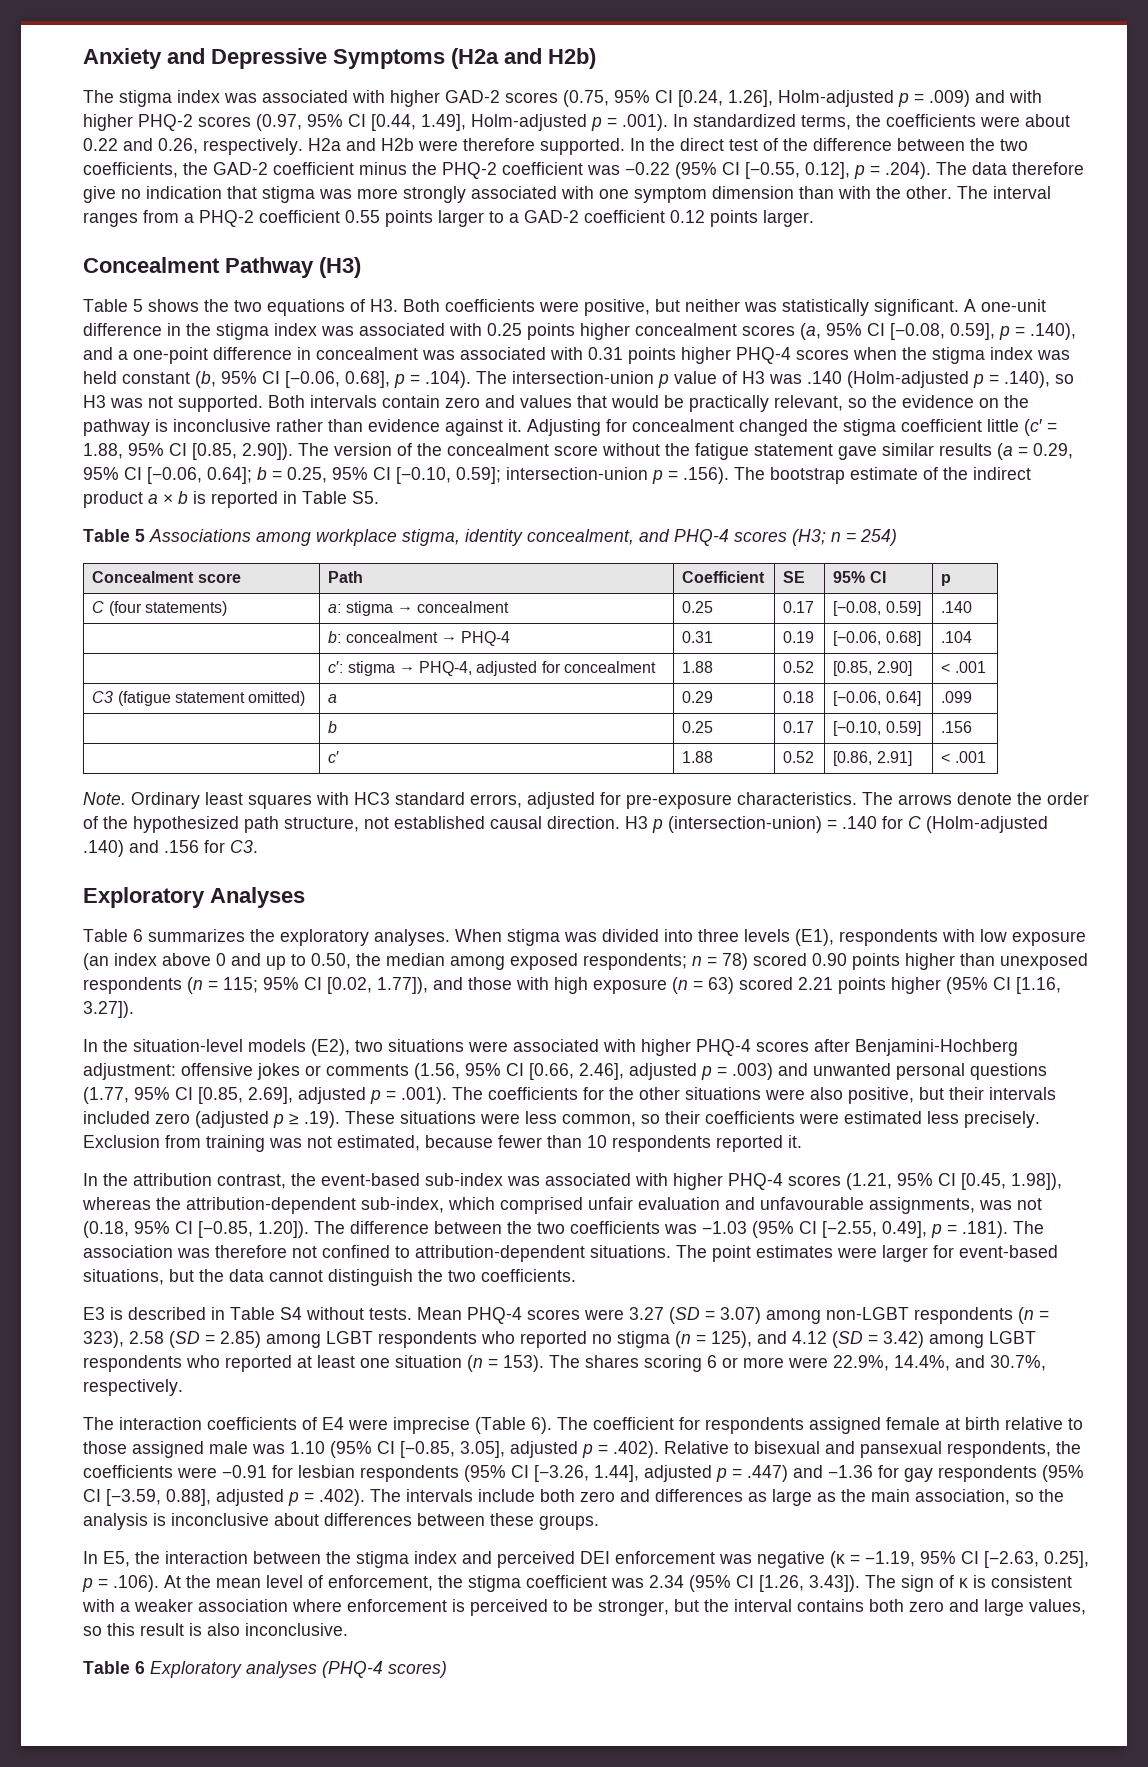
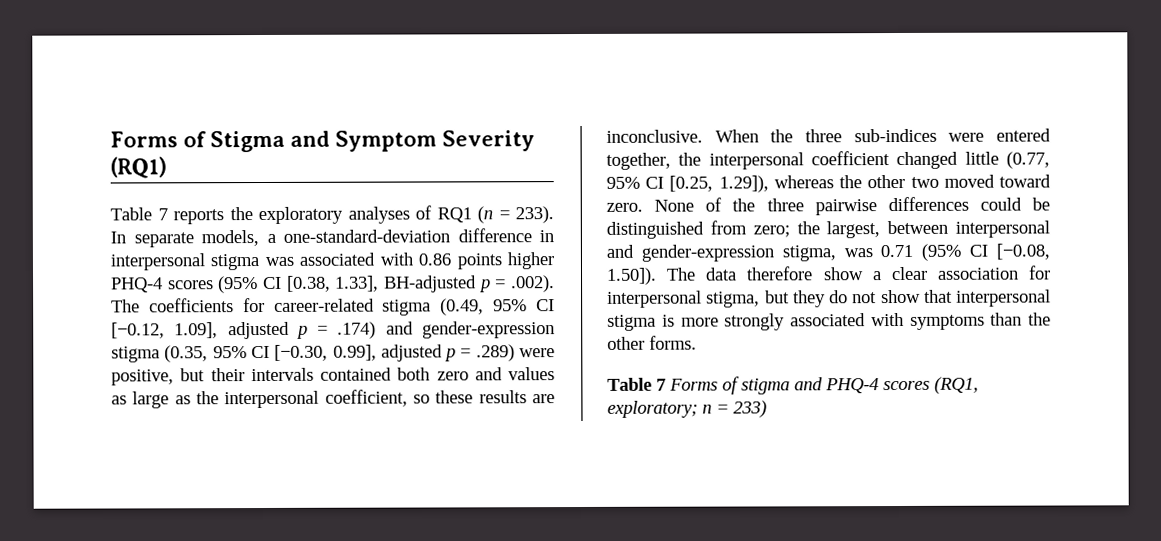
- Anxiety and Depressive Symptoms (H2a and H2b)
- The stigma index was associated with higher GAD-2 scores (0.75, 95% CI [0.24, 1.26], Holm-adjusted p = .009) and with higher PHQ-2 scores (0.97, 95% CI [0.44, 1.49], Holm-adjusted p = .001). In standardized terms, the coefficients were about 0.22 and 0.26, respectively. H2a and H2b were therefore supported. In the direct test of the difference between the two coefficients, the GAD-2 coefficient minus the PHQ-2 coefficient was −0.22 (95% CI [−0.55, 0.12], p = .204). The data therefore give no indication that stigma was more strongly associated with one symptom dimension than with the other. The interval ranges from a PHQ-2 coefficient 0.55 points larger to a GAD-2 coefficient 0.12 points larger.
- Concealment Pathway (H3)
- Table 5 shows the two equations of H3. Both coefficients were positive, but neither was statistically significant. A one-unit difference in the stigma index was associated with 0.25 points higher concealment scores (a, 95% CI [−0.08, 0.59], p = .140), and a one-point difference in concealment was associated with 0.31 points higher PHQ-4 scores when the stigma index was held constant (b, 95% CI [−0.06, 0.68], p = .104). The intersection-union p value of H3 was .140 (Holm-adjusted p = .140), so H3 was not supported. Both intervals contain zero and values that would be practically relevant, so the evidence on the pathway is inconclusive rather than evidence against it. Adjusting for concealment changed the stigma coefficient little (c′ = 1.88, 95% CI [0.85, 2.90]). The version of the concealment score without the fatigue statement gave similar results (a = 0.29, 95% CI [−0.06, 0.64]; b = 0.25, 95% CI [−0.10, 0.59]; intersection-union p = .156). The bootstrap estimate of the indirect product a × b is reported in Table S5.
- Table 5 Associations among workplace stigma, identity concealment, and PHQ-4 scores (H3; n = 254)
- Concealment score | Path | Coefficient | SE | 95% CI | p
- C (four statements) | a: stigma → concealment | 0.25 | 0.17 | [−0.08, 0.59] | .140
- | b: concealment → PHQ-4 | 0.31 | 0.19 | [−0.06, 0.68] | .104
- | c′: stigma → PHQ-4, adjusted for concealment | 1.88 | 0.52 | [0.85, 2.90] | < .001
- C3 (fatigue statement omitted) | a | 0.29 | 0.18 | [−0.06, 0.64] | .099
- | b | 0.25 | 0.17 | [−0.10, 0.59] | .156
- | c′ | 1.88 | 0.52 | [0.86, 2.91] | < .001
- Note. Ordinary least squares with HC3 standard errors, adjusted for pre-exposure characteristics. The arrows denote the order of the hypothesized path structure, not established causal direction. H3 p (intersection-union) = .140 for C (Holm-adjusted .140) and .156 for C3.
- Exploratory Analyses
- Table 6 summarizes the exploratory analyses. When stigma was divided into three levels (E1), respondents with low exposure (an index above 0 and up to 0.50, the median among exposed respondents; n = 78) scored 0.90 points higher than unexposed respondents (n = 115; 95% CI [0.02, 1.77]), and those with high exposure (n = 63) scored 2.21 points higher (95% CI [1.16, 3.27]).
- In the situation-level models (E2), two situations were associated with higher PHQ-4 scores after Benjamini-Hochberg adjustment: offensive jokes or comments (1.56, 95% CI [0.66, 2.46], adjusted p = .003) and unwanted personal questions (1.77, 95% CI [0.85, 2.69], adjusted p = .001). The coefficients for the other situations were also positive, but their intervals included zero (adjusted p ≥ .19). These situations were less common, so their coefficients were estimated less precisely. Exclusion from training was not estimated, because fewer than 10 respondents reported it.
- In the attribution contrast, the event-based sub-index was associated with higher PHQ-4 scores (1.21, 95% CI [0.45, 1.98]), whereas the attribution-dependent sub-index, which comprised unfair evaluation and unfavourable assignments, was not (0.18, 95% CI [−0.85, 1.20]). The difference between the two coefficients was −1.03 (95% CI [−2.55, 0.49], p = .181). The association was therefore not confined to attribution-dependent situations. The point estimates were larger for event-based situations, but the data cannot distinguish the two coefficients.
- E3 is described in Table S4 without tests. Mean PHQ-4 scores were 3.27 (SD = 3.07) among non-LGBT respondents (n = 323), 2.58 (SD = 2.85) among LGBT respondents who reported no stigma (n = 125), and 4.12 (SD = 3.42) among LGBT respondents who reported at least one situation (n = 153). The shares scoring 6 or more were 22.9%, 14.4%, and 30.7%, respectively.
- The interaction coefficients of E4 were imprecise (Table 6). The coefficient for respondents assigned female at birth relative to those assigned male was 1.10 (95% CI [−0.85, 3.05], adjusted p = .402). Relative to bisexual and pansexual respondents, the coefficients were −0.91 for lesbian respondents (95% CI [−3.26, 1.44], adjusted p = .447) and −1.36 for gay respondents (95% CI [−3.59, 0.88], adjusted p = .402). The intervals include both zero and differences as large as the main association, so the analysis is inconclusive about differences between these groups.
- In E5, the interaction between the stigma index and perceived DEI enforcement was negative (κ = −1.19, 95% CI [−2.63, 0.25], p = .106). At the mean level of enforcement, the stigma coefficient was 2.34 (95% CI [1.26, 3.43]). The sign of κ is consistent with a weaker association where enforcement is perceived to be stronger, but the interval contains both zero and large values, so this result is also inconclusive.
- Table 6 Exploratory analyses (PHQ-4 scores)
+ Forms of Stigma and Symptom Severity (RQ1)
+ Table 7 reports the exploratory analyses of RQ1 (n = 233). In separate models, a one-standard-deviation difference in interpersonal stigma was associated with 0.86 points higher PHQ-4 scores (95% CI [0.38, 1.33], BH-adjusted p = .002). The coefficients for career-related stigma (0.49, 95% CI [−0.12, 1.09], adjusted p = .174) and gender-expression stigma (0.35, 95% CI [−0.30, 0.99], adjusted p = .289) were positive, but their intervals contained both zero and values as large as the interpersonal coefficient, so these results are inconclusive. When the three sub-indices were entered together, the interpersonal coefficient changed little (0.77, 95% CI [0.25, 1.29]), whereas the other two moved toward zero. None of the three pairwise differences could be distinguished from zero; the largest, between interpersonal and gender-expression stigma, was 0.71 (95% CI [−0.08, 1.50]). The data therefore show a clear association for interpersonal stigma, but they do not show that interpersonal stigma is more strongly associated with symptoms than the other forms.
+ Table 7 Forms of stigma and PHQ-4 scores (RQ1, exploratory; n = 233)

